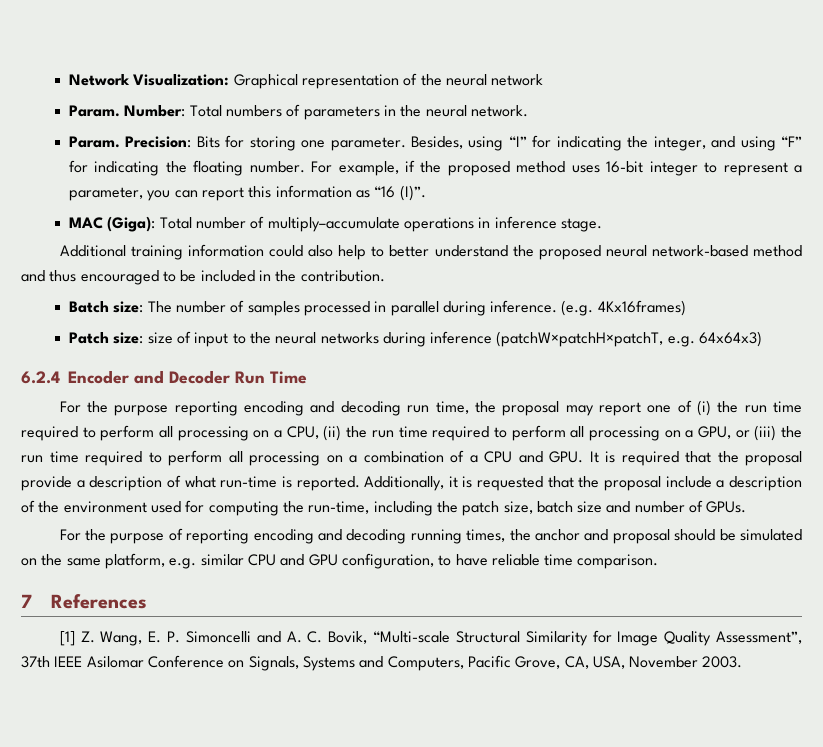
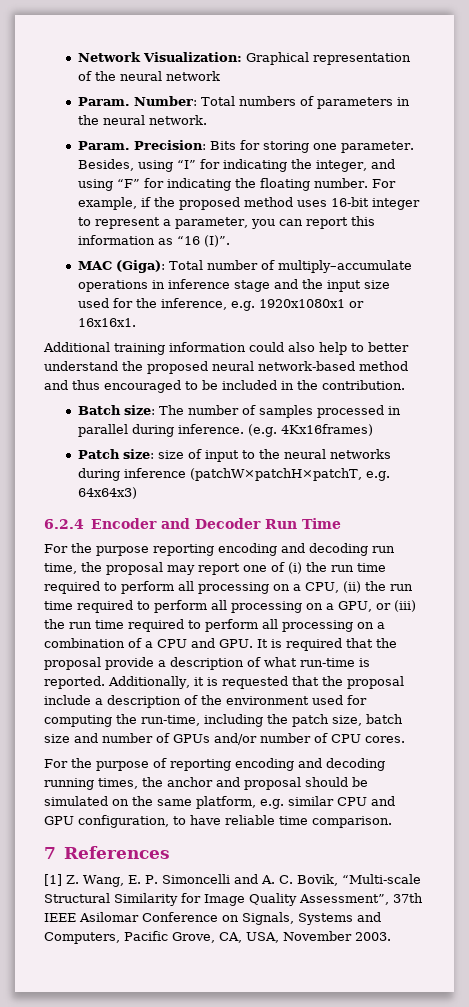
- MAC (Giga): Total number of multiply–accumulate operations in inference stage.
+ MAC (Giga): Total number of multiply–accumulate operations in inference stage and the input size used for the inference, e.g. 1920x1080x1 or 16x16x1.
- Additionally, it is requested that the proposal include a description of the environment used for computing the run-time, including the patch size, batch size and number of GPUs.
+ Additionally, it is requested that the proposal include a description of the environment used for computing the run-time, including the patch size, batch size and number of GPUs and/or number of CPU cores.

